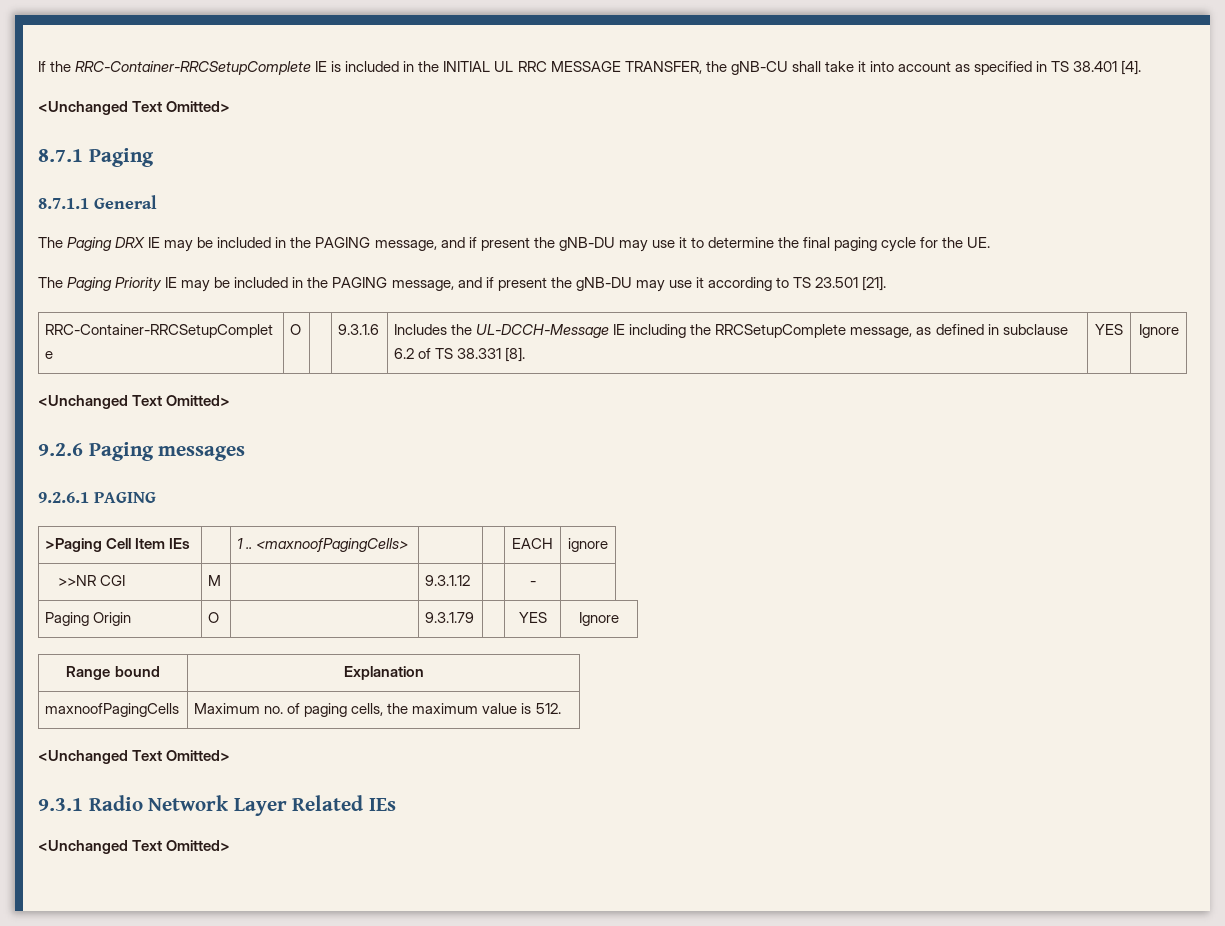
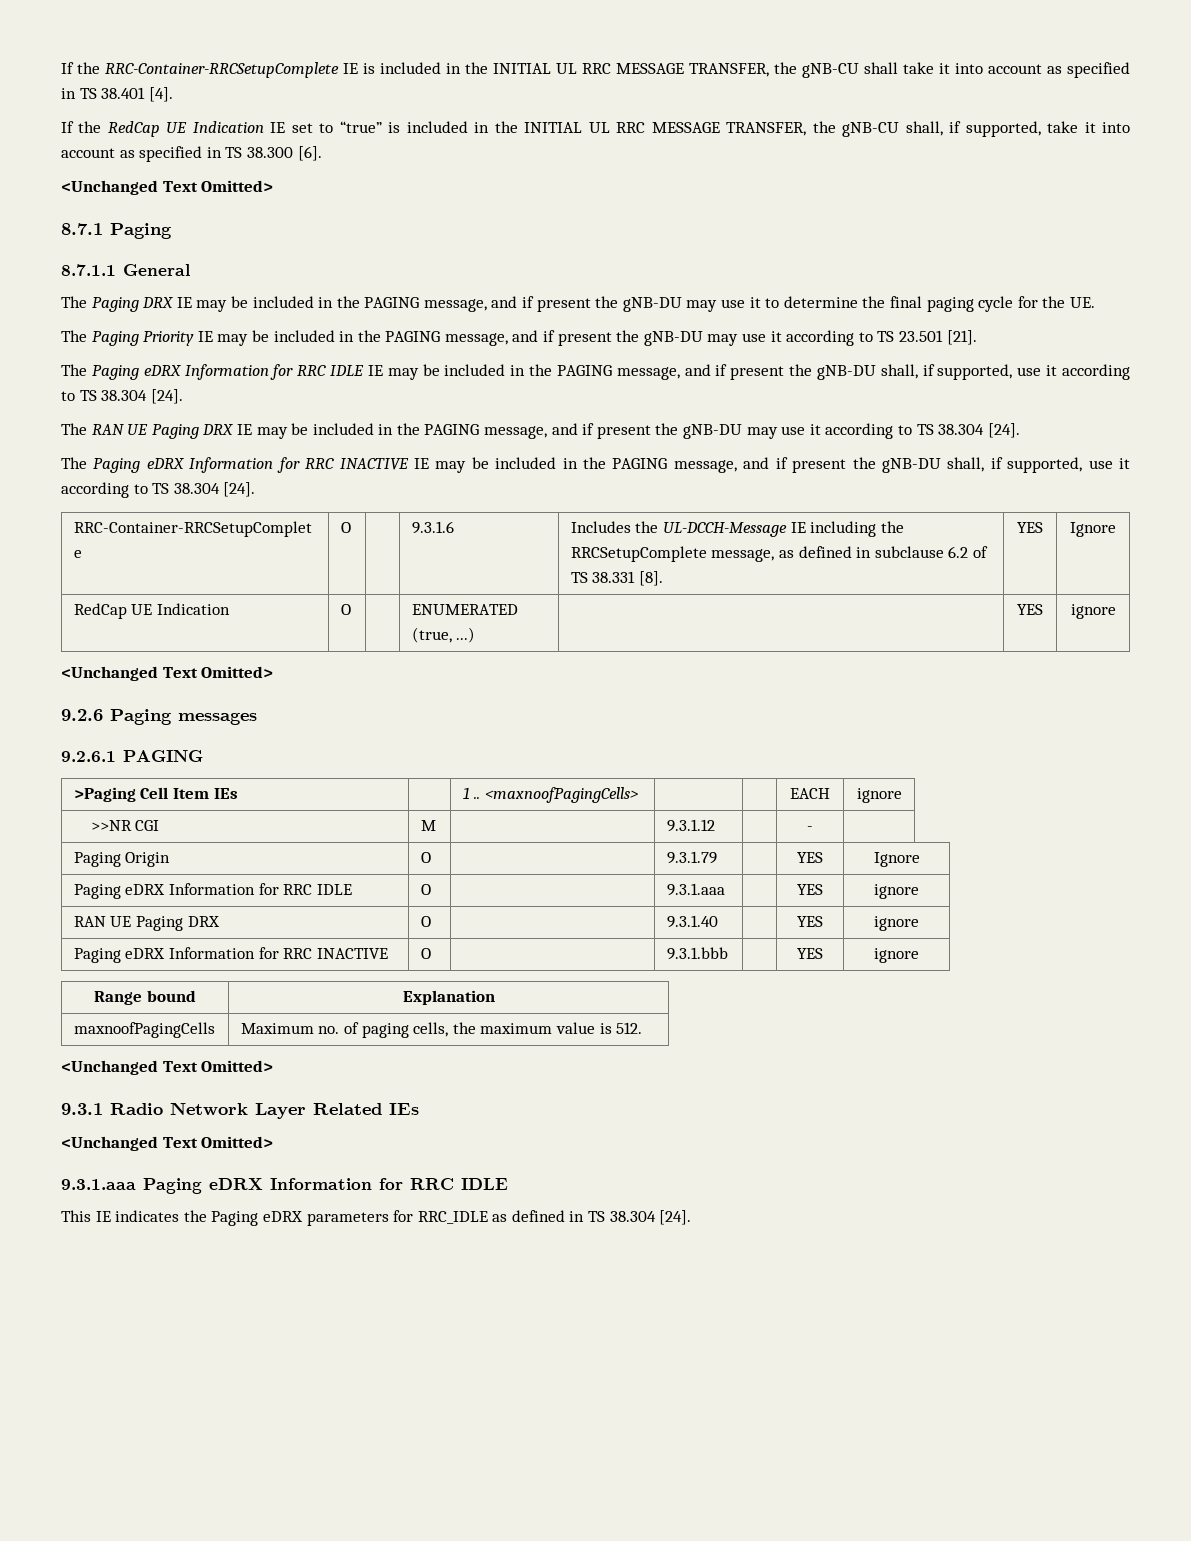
+ If the RedCap UE Indication IE set to “true” is included in the INITIAL UL RRC MESSAGE TRANSFER, the gNB-CU shall, if supported, take it into account as specified in TS 38.300 [6].
+ The Paging eDRX Information for RRC IDLE IE may be included in the PAGING message, and if present the gNB-DU shall, if supported, use it according to TS 38.304 [24].
+ The RAN UE Paging DRX IE may be included in the PAGING message, and if present the gNB-DU may use it according to TS 38.304 [24].
+ The Paging eDRX Information for RRC INACTIVE IE may be included in the PAGING message, and if present the gNB-DU shall, if supported, use it according to TS 38.304 [24].
+ RedCap UE Indication | O | | ENUMERATED (true, ...) | | YES | ignore
+ Paging eDRX Information for RRC IDLE | O | | 9.3.1.aaa | | YES | ignore
+ RAN UE Paging DRX | O | | 9.3.1.40 | | YES | ignore
+ Paging eDRX Information for RRC INACTIVE | O | | 9.3.1.bbb | | YES | ignore
+ 9.3.1.aaa Paging eDRX Information for RRC IDLE
+ This IE indicates the Paging eDRX parameters for RRC_IDLE as defined in TS 38.304 [24].

